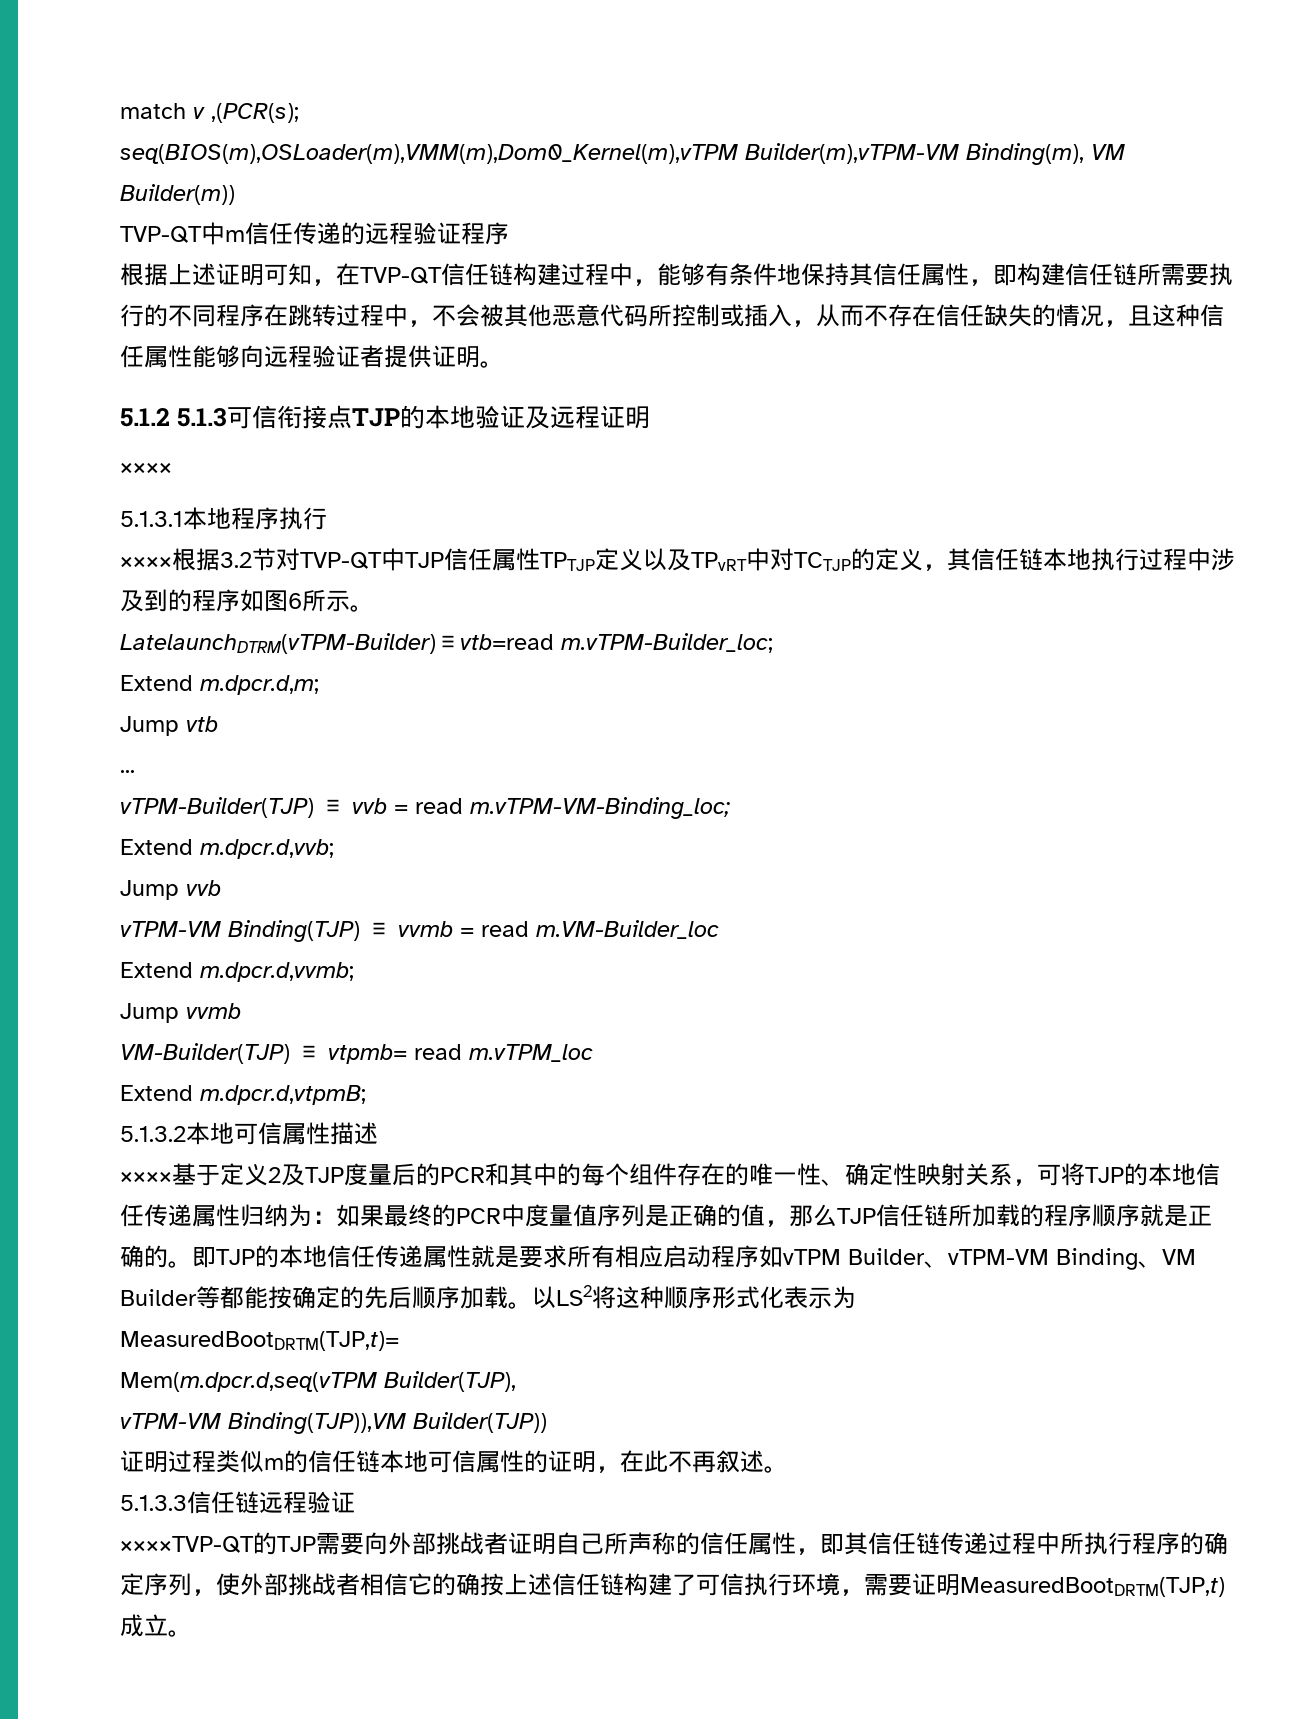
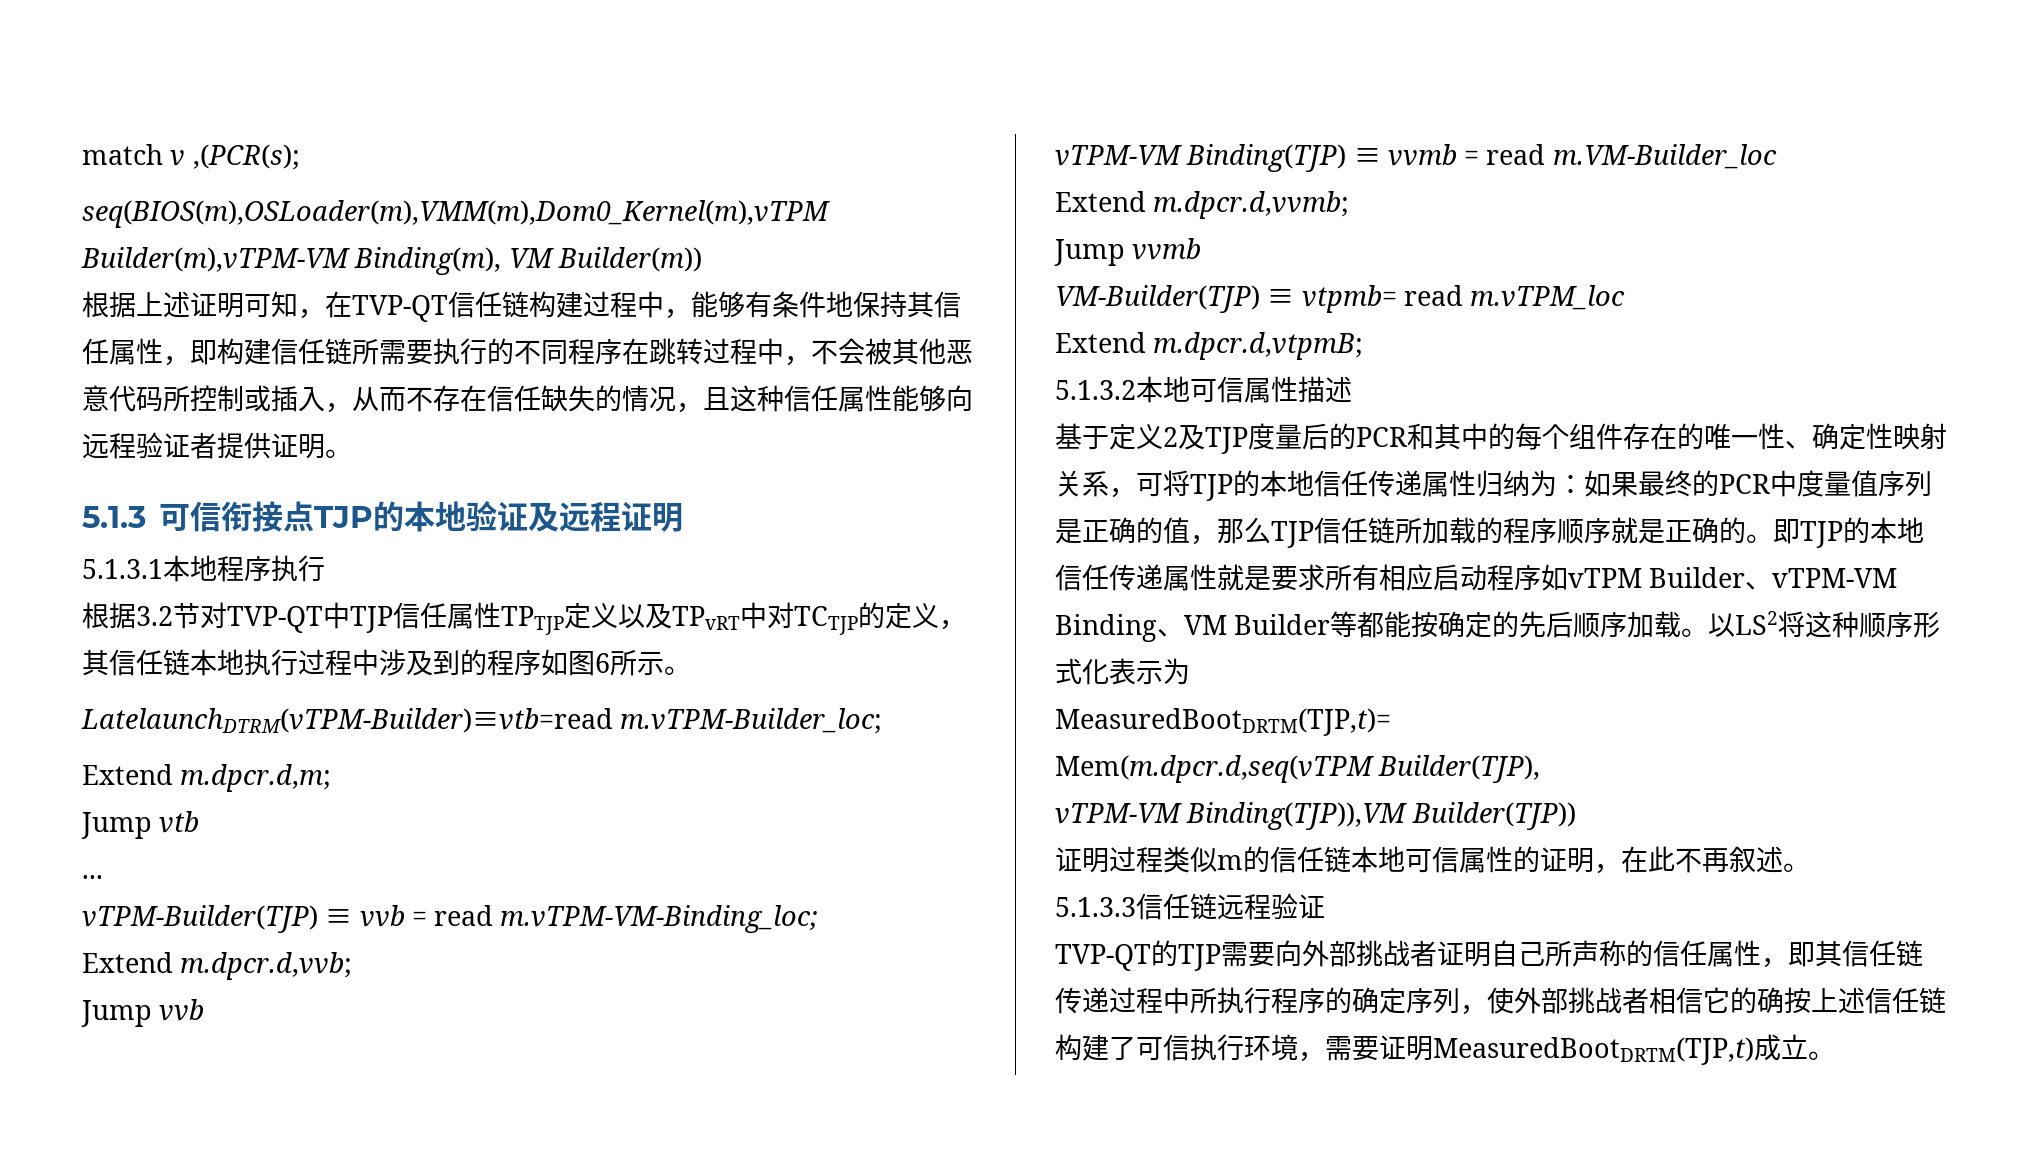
- TVP-QT中m信任传递的远程验证程序
- 5.1.2 5.1.3可信衔接点TJP的本地验证及远程证明
- ××××
+ 5.1.3可信衔接点TJP的本地验证及远程证明
- ××××根据3.2节对TVP-QT中TJP信任属性TPTJP定义以及TPvRT中对TCTJP的定义，其信任链本地执行过程中涉及到的程序如图6所示。
+ 根据3.2节对TVP-QT中TJP信任属性TPTJP定义以及TPvRT中对TCTJP的定义，其信任链本地执行过程中涉及到的程序如图6所示。
- ××××基于定义2及TJP度量后的PCR和其中的每个组件存在的唯一性、确定性映射关系，可将TJP的本地信任传递属性归纳为：如果最终的PCR中度量值序列是正确的值，那么TJP信任链所加载的程序顺序就是正确的。
+ 基于定义2及TJP度量后的PCR和其中的每个组件存在的唯一性、确定性映射关系，可将TJP的本地信任传递属性归纳为：如果最终的PCR中度量值序列是正确的值，那么TJP信任链所加载的程序顺序就是正确的。
- ××××TVP-QT的TJP需要向外部挑战者证明自己所声称的信任属性，即其信任链传递过程中所执行程序的确定序列，使外部挑战者相信它的确按上述信任链构建了可信执行环境，需要证明MeasuredBootDRTM(TJP,t)成立。
+ TVP-QT的TJP需要向外部挑战者证明自己所声称的信任属性，即其信任链传递过程中所执行程序的确定序列，使外部挑战者相信它的确按上述信任链构建了可信执行环境，需要证明MeasuredBootDRTM(TJP,t)成立。

